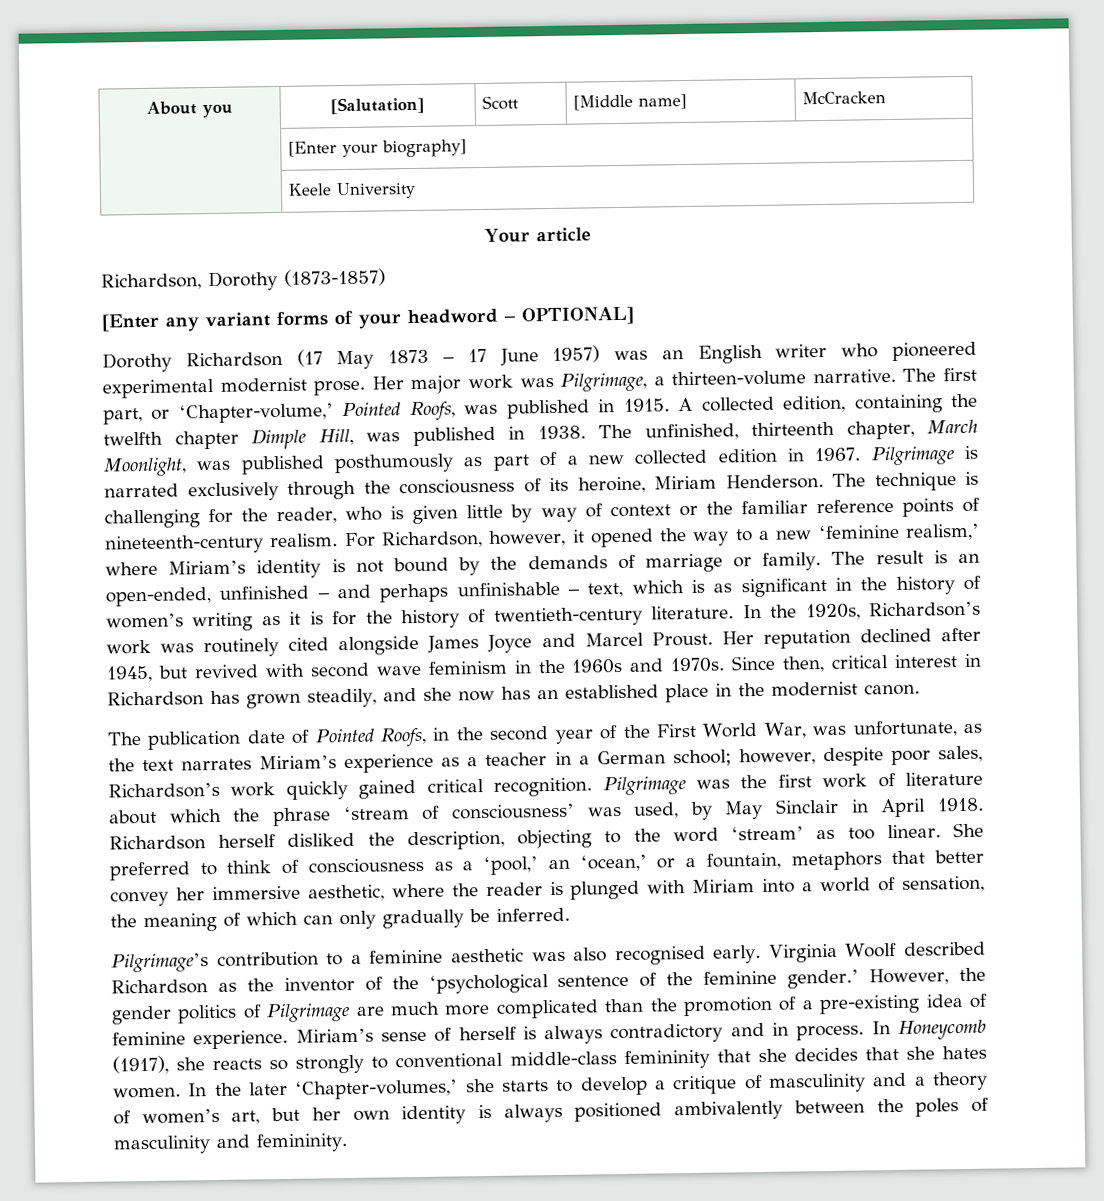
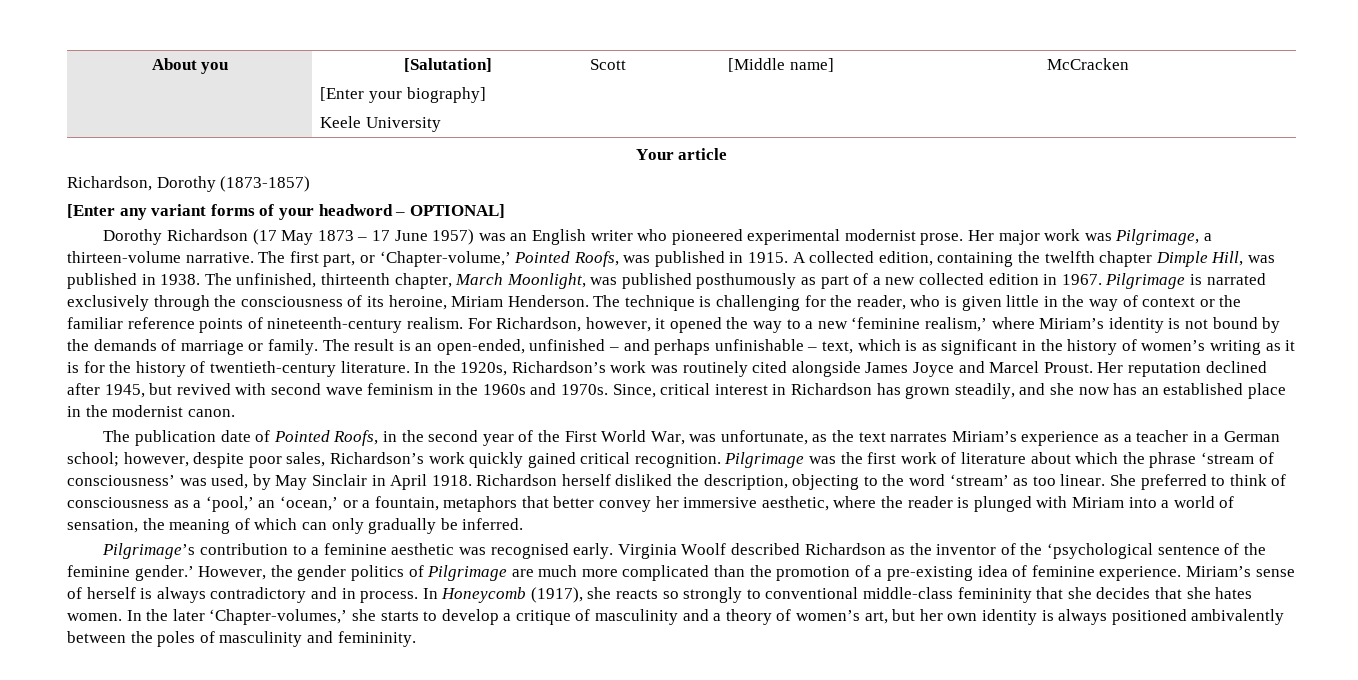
- The technique is challenging for the reader, who is given little by way of context or the familiar reference points of nineteenth-century realism.
+ The technique is challenging for the reader, who is given little in the way of context or the familiar reference points of nineteenth-century realism.
- Since then, critical interest in Richardson has grown steadily, and she now has an established place in the modernist canon.
+ Since, critical interest in Richardson has grown steadily, and she now has an established place in the modernist canon.
- Pilgrimage’s contribution to a feminine aesthetic was also recognised early.
+ Pilgrimage’s contribution to a feminine aesthetic was recognised early.

